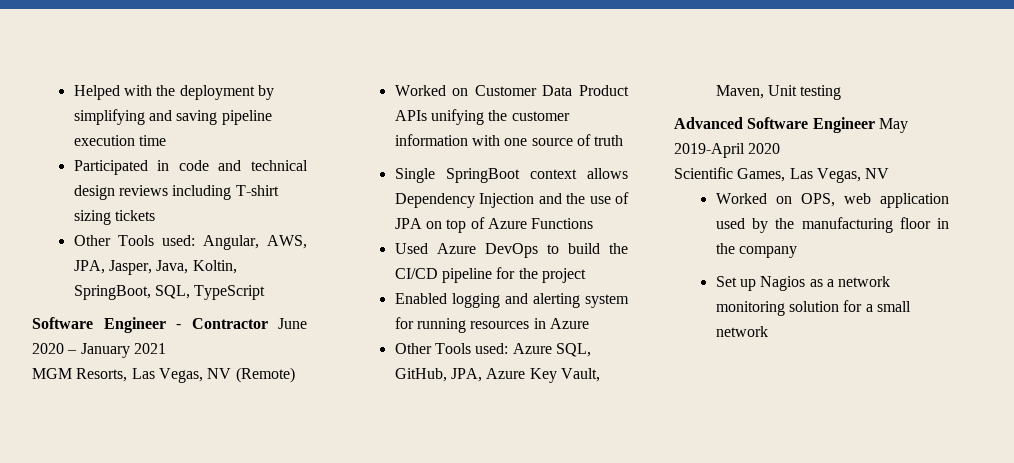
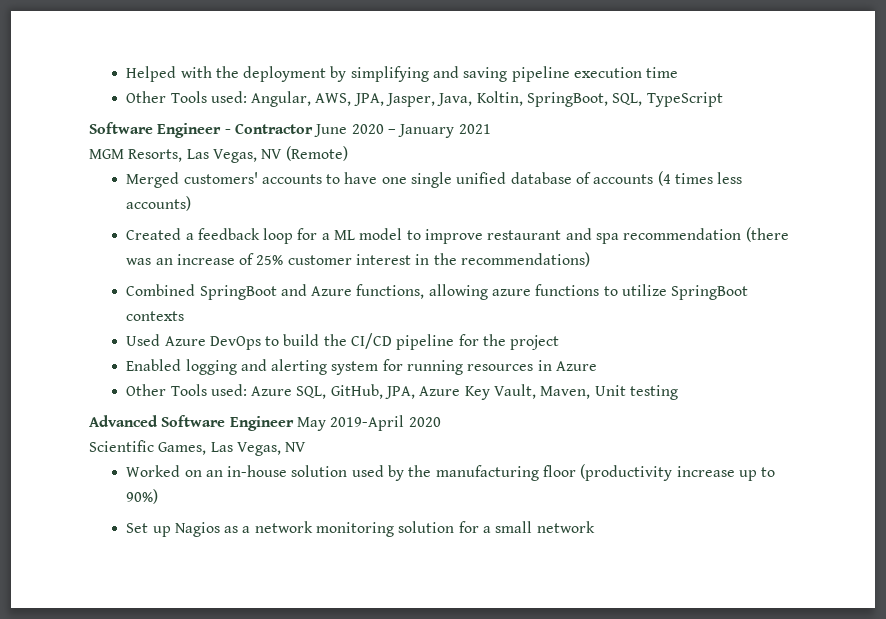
- Participated in code and technical design reviews including T-shirt sizing tickets
- Worked on Customer Data Product APIs unifying the customer information with one source of truth
- Single SpringBoot context allows Dependency Injection and the use of JPA on top of Azure Functions
+ Merged customers' accounts to have one single unified database of accounts (4 times less accounts)
+ Created a feedback loop for a ML model to improve restaurant and spa recommendation (there was an increase of 25% customer interest in the recommendations)
+ Combined SpringBoot and Azure functions, allowing azure functions to utilize SpringBoot contexts
- Worked on OPS, web application used by the manufacturing floor in the company
+ Worked on an in-house solution used by the manufacturing floor (productivity increase up to 90%)

